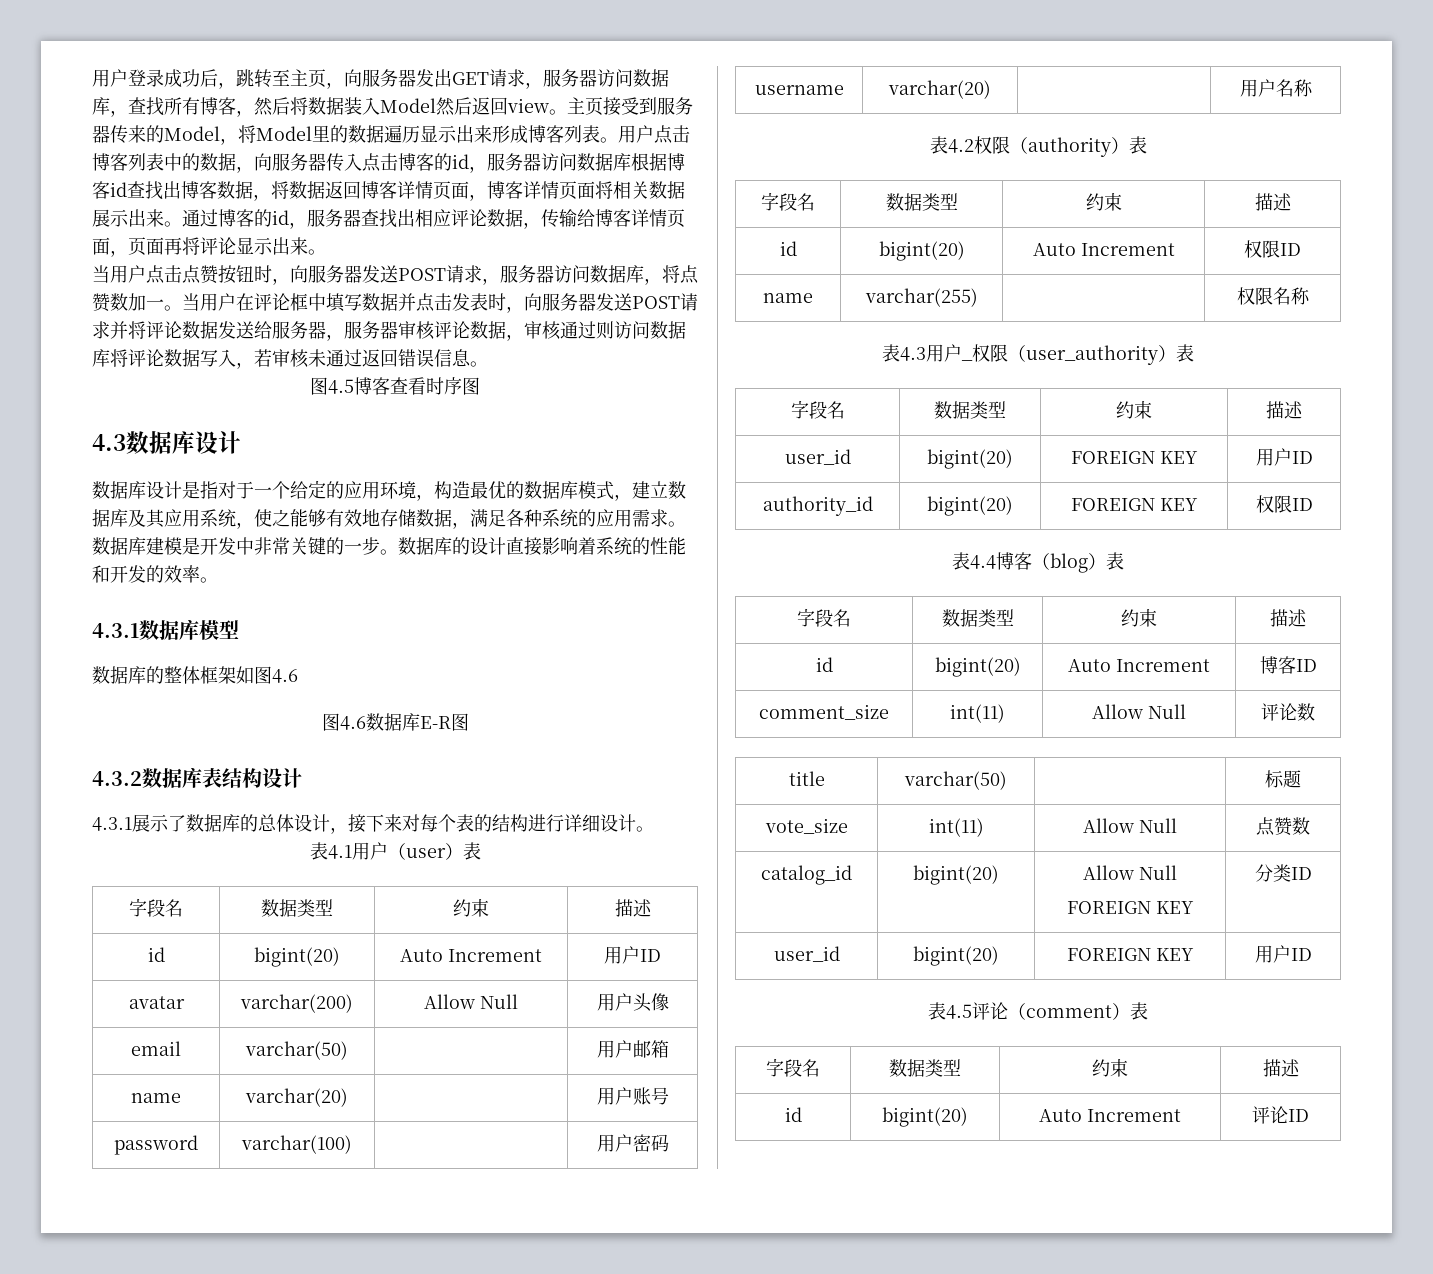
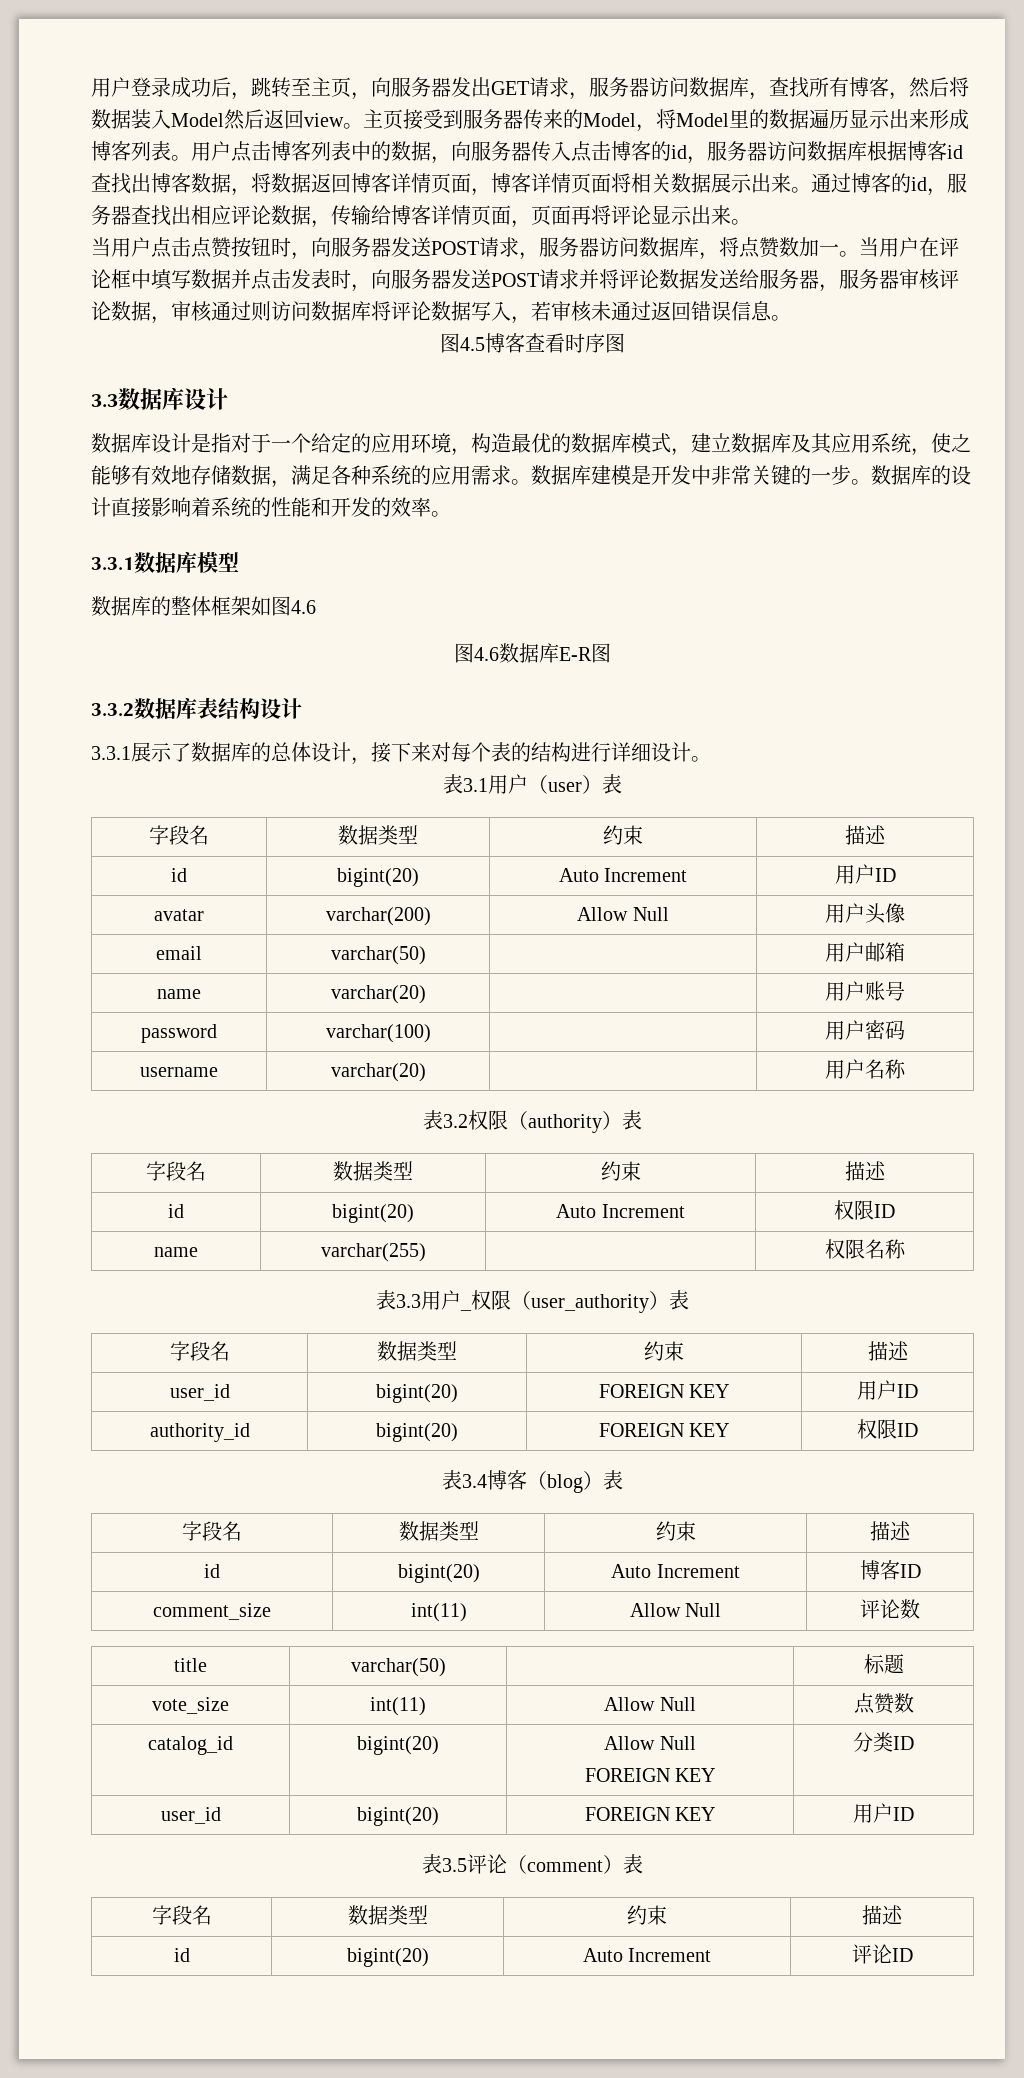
- 4.3数据库设计
+ 3.3数据库设计
- 4.3.1数据库模型
+ 3.3.1数据库模型
- 4.3.2数据库表结构设计
+ 3.3.2数据库表结构设计
- 4.3.1展示了数据库的总体设计，接下来对每个表的结构进行详细设计。
+ 3.3.1展示了数据库的总体设计，接下来对每个表的结构进行详细设计。
- 表4.1用户（user）表
+ 表3.1用户（user）表
- 表4.2权限（authority）表
+ 表3.2权限（authority）表
- 表4.3用户_权限（user_authority）表
+ 表3.3用户_权限（user_authority）表
- 表4.4博客（blog）表
+ 表3.4博客（blog）表
- 表4.5评论（comment）表
+ 表3.5评论（comment）表

